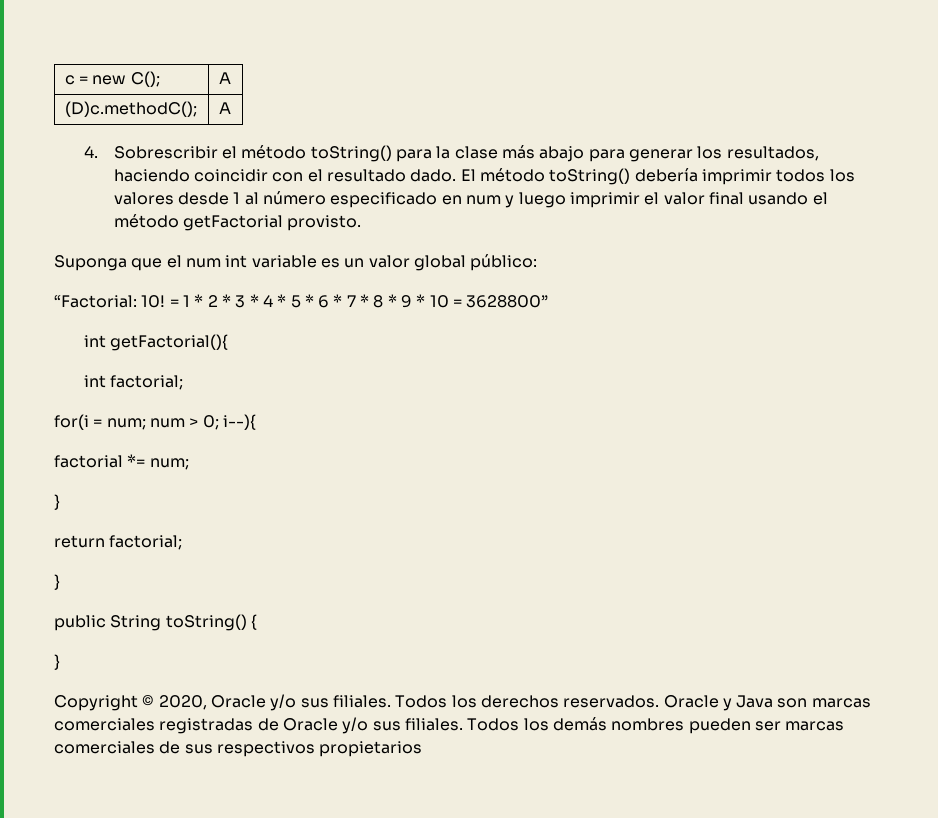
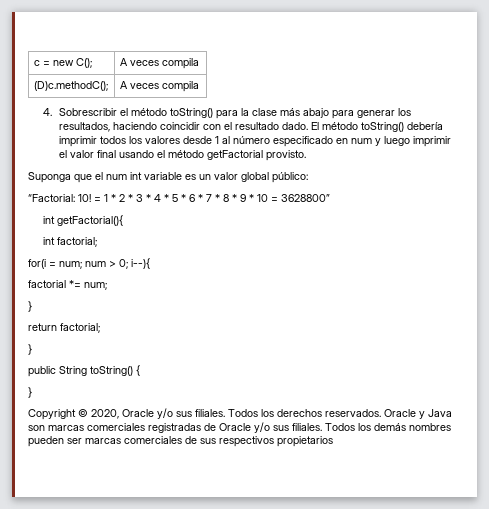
- c = new C(); | A
+ c = new C(); | A veces compila
- (D)c.methodC(); | A
+ (D)c.methodC(); | A veces compila

